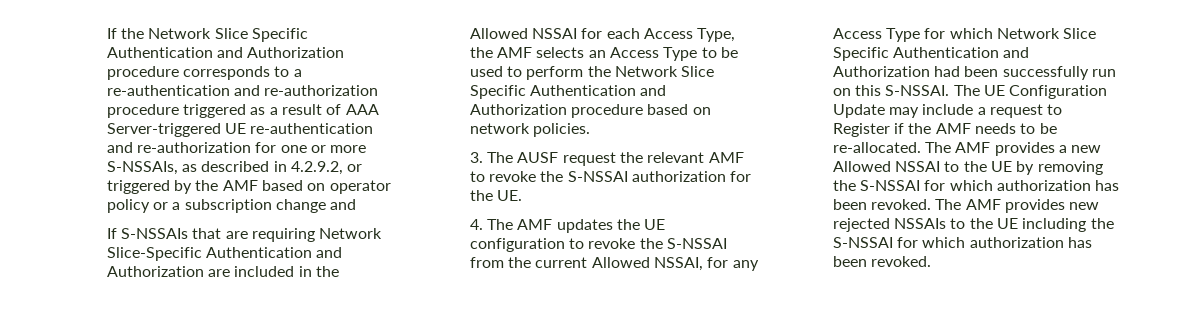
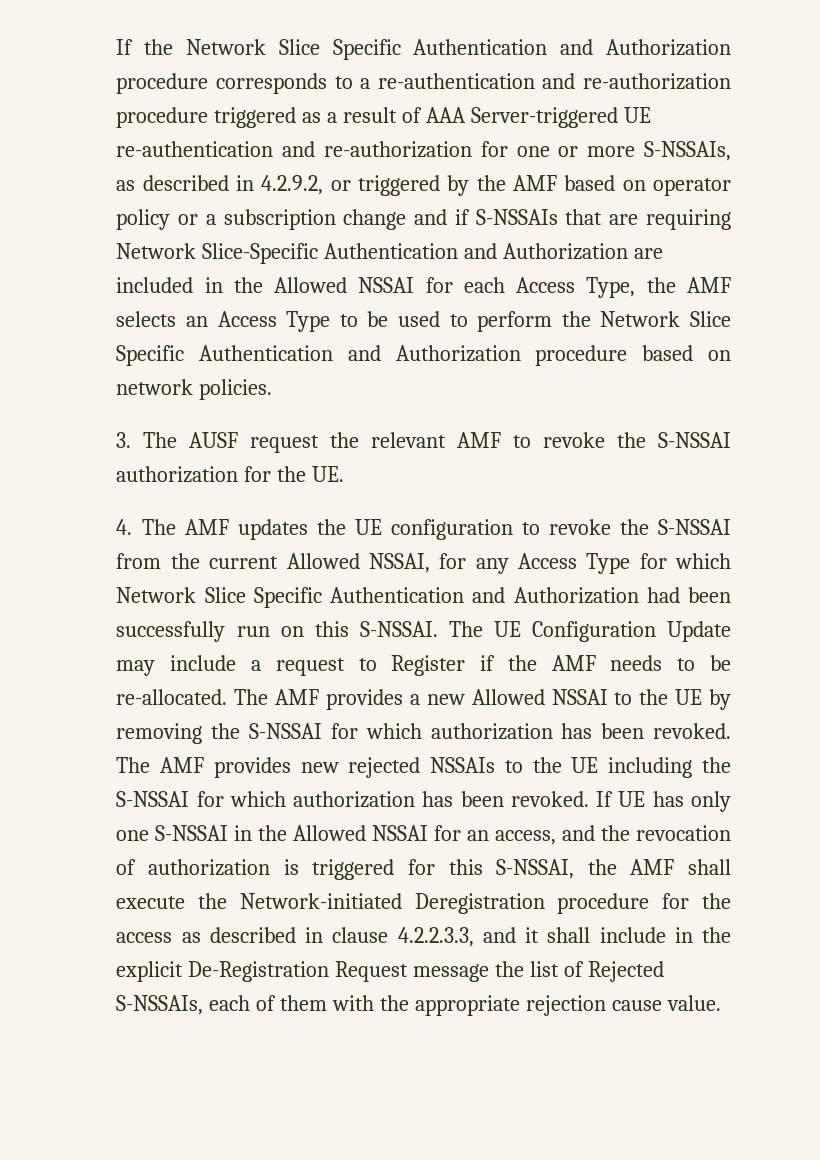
- If the Network Slice Specific Authentication and Authorization procedure corresponds to a re-authentication and re-authorization procedure triggered as a result of AAA Server-triggered UE re-authentication and re-authorization for one or more S-NSSAIs, as described in 4.2.9.2, or triggered by the AMF based on operator policy or a subscription change and
- If S-NSSAIs that are requiring Network Slice-Specific Authentication and Authorization are included in the Allowed NSSAI for each Access Type, the AMF selects an Access Type to be used to perform the Network Slice Specific Authentication and Authorization procedure based on network policies.
+ If the Network Slice Specific Authentication and Authorization procedure corresponds to a re-authentication and re-authorization procedure triggered as a result of AAA Server-triggered UE re-authentication and re-authorization for one or more S-NSSAIs, as described in 4.2.9.2, or triggered by the AMF based on operator policy or a subscription change and if S-NSSAIs that are requiring Network Slice-Specific Authentication and Authorization are included in the Allowed NSSAI for each Access Type, the AMF selects an Access Type to be used to perform the Network Slice Specific Authentication and Authorization procedure based on network policies.
+ If UE has only one S-NSSAI in the Allowed NSSAI for an access, and the revocation of authorization is triggered for this S-NSSAI, the AMF shall execute the Network-initiated Deregistration procedure for the access as described in clause 4.2.2.3.3, and it shall include in the explicit De-Registration Request message the list of Rejected S-NSSAIs, each of them with the appropriate rejection cause value.

